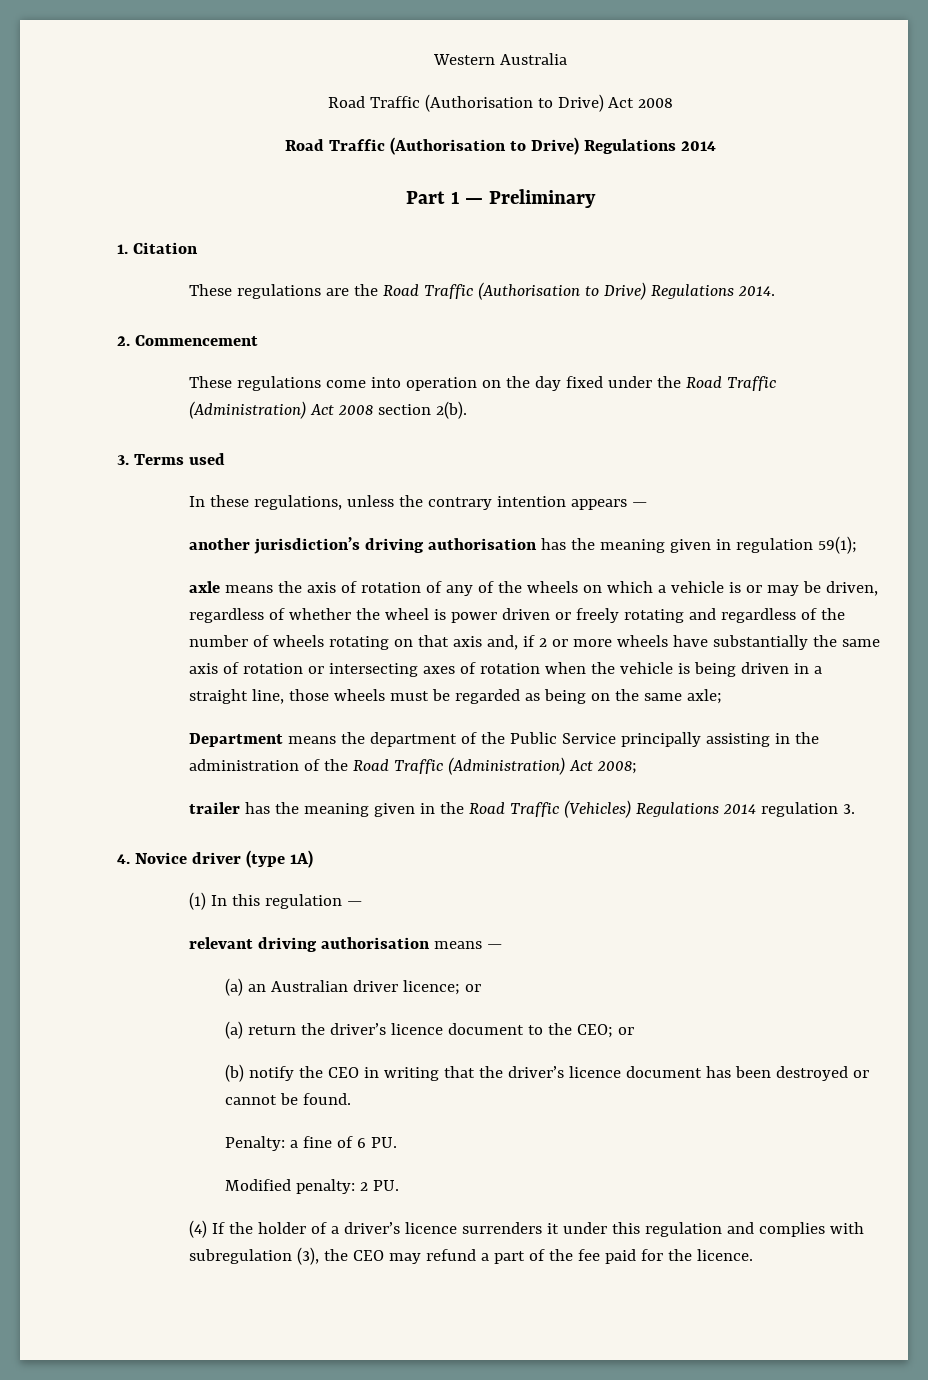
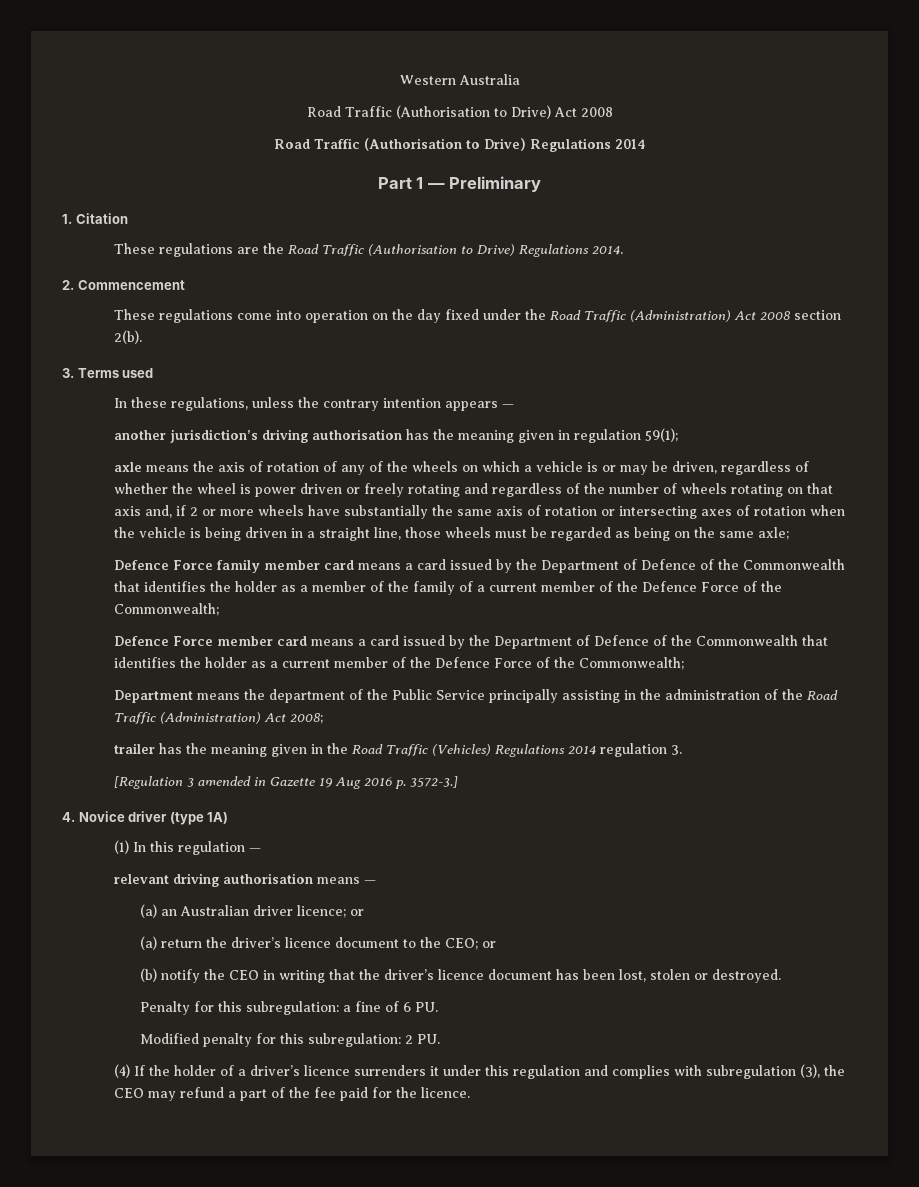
+ Defence Force family member card means a card issued by the Department of Defence of the Commonwealth that identifies the holder as a member of the family of a current member of the Defence Force of the Commonwealth;
+ Defence Force member card means a card issued by the Department of Defence of the Commonwealth that identifies the holder as a current member of the Defence Force of the Commonwealth;
+ [Regulation 3 amended in Gazette 19 Aug 2016 p. 3572-3.]
- (b) notify the CEO in writing that the driver’s licence document has been destroyed or cannot be found.
- Penalty: a fine of 6 PU.
+ (b) notify the CEO in writing that the driver’s licence document has been lost, stolen or destroyed.
+ Penalty for this subregulation: a fine of 6 PU.
- Modified penalty: 2 PU.
+ Modified penalty for this subregulation: 2 PU.

